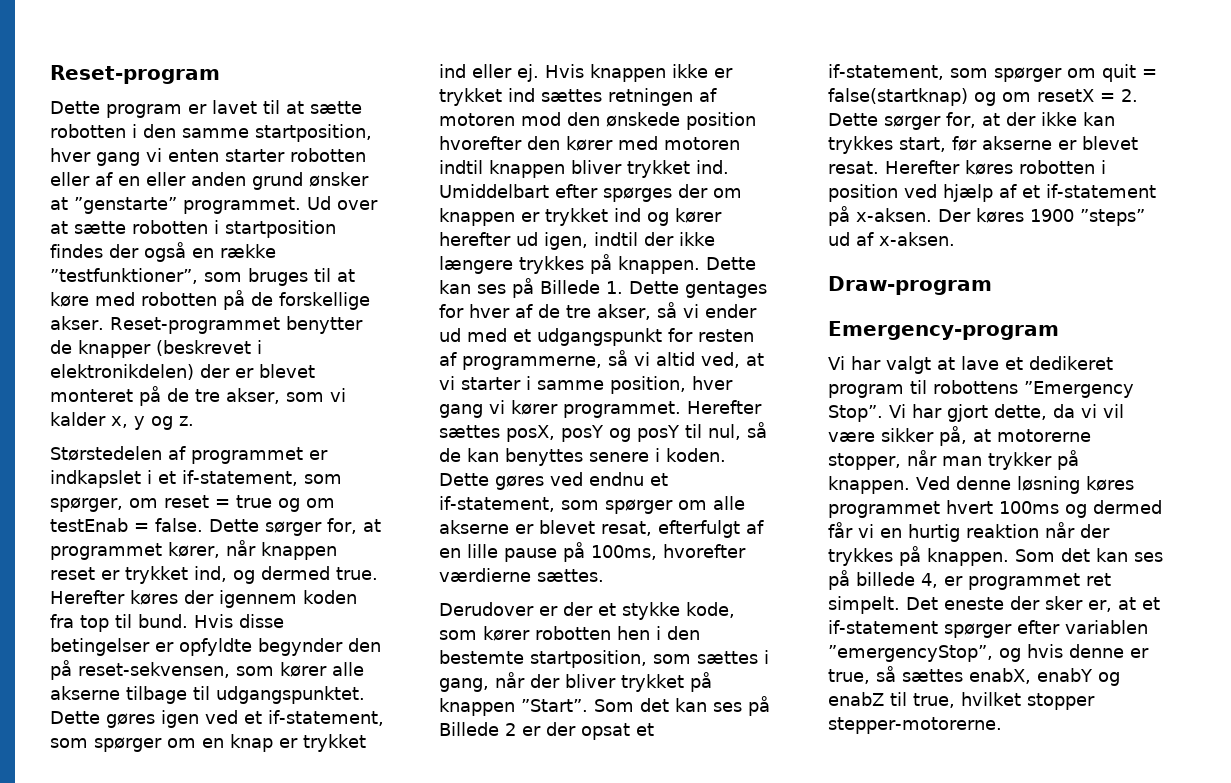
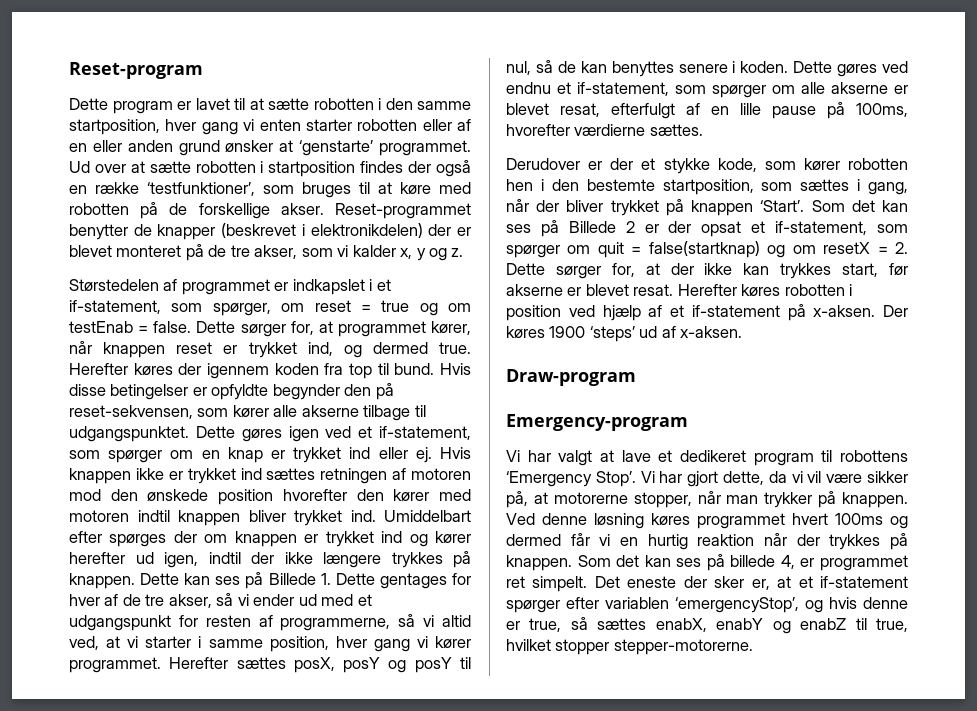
- Dette program er lavet til at sætte robotten i den samme startposition, hver gang vi enten starter robotten eller af en eller anden grund ønsker at ”genstarte” programmet.
+ Dette program er lavet til at sætte robotten i den samme startposition, hver gang vi enten starter robotten eller af en eller anden grund ønsker at ‘genstarte’ programmet.
- Ud over at sætte robotten i startposition findes der også en række ”testfunktioner”, som bruges til at køre med robotten på de forskellige akser.
+ Ud over at sætte robotten i startposition findes der også en række ‘testfunktioner’, som bruges til at køre med robotten på de forskellige akser.
- Derudover er der et stykke kode, som kører robotten hen i den bestemte startposition, som sættes i gang, når der bliver trykket på knappen ”Start”.
+ Derudover er der et stykke kode, som kører robotten hen i den bestemte startposition, som sættes i gang, når der bliver trykket på knappen ‘Start’.
- Der køres 1900 ”steps” ud af x-aksen.
+ Der køres 1900 ‘steps’ ud af x-aksen.
- Vi har valgt at lave et dedikeret program til robottens ”Emergency Stop”.
+ Vi har valgt at lave et dedikeret program til robottens ‘Emergency Stop’.
- Det eneste der sker er, at et if-statement spørger efter variablen ”emergencyStop”, og hvis denne er true, så sættes enabX, enabY og enabZ til true, hvilket stopper stepper-motorerne.
+ Det eneste der sker er, at et if-statement spørger efter variablen ‘emergencyStop’, og hvis denne er true, så sættes enabX, enabY og enabZ til true, hvilket stopper stepper-motorerne.

